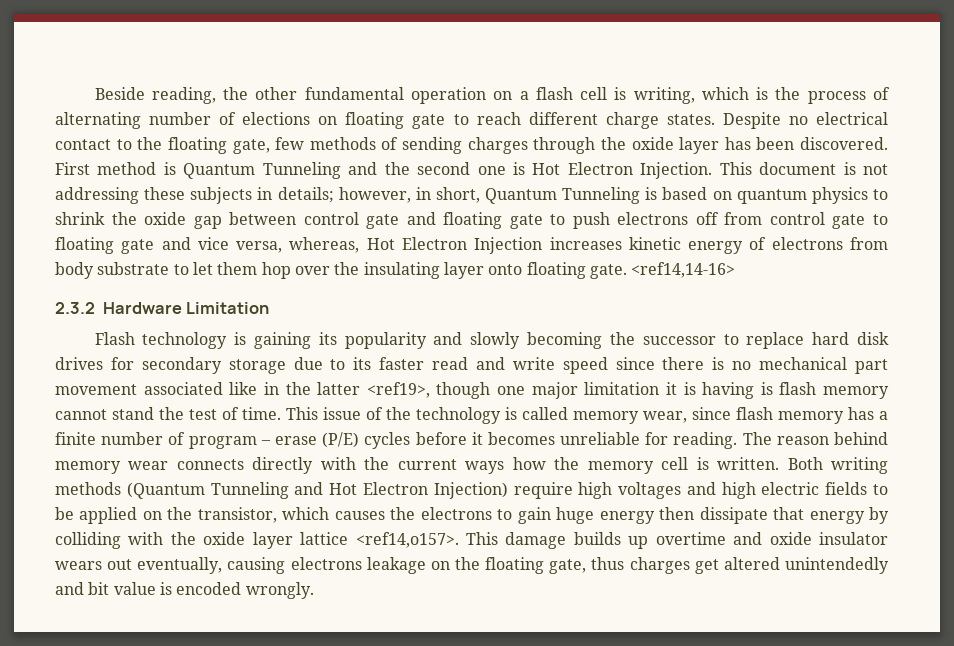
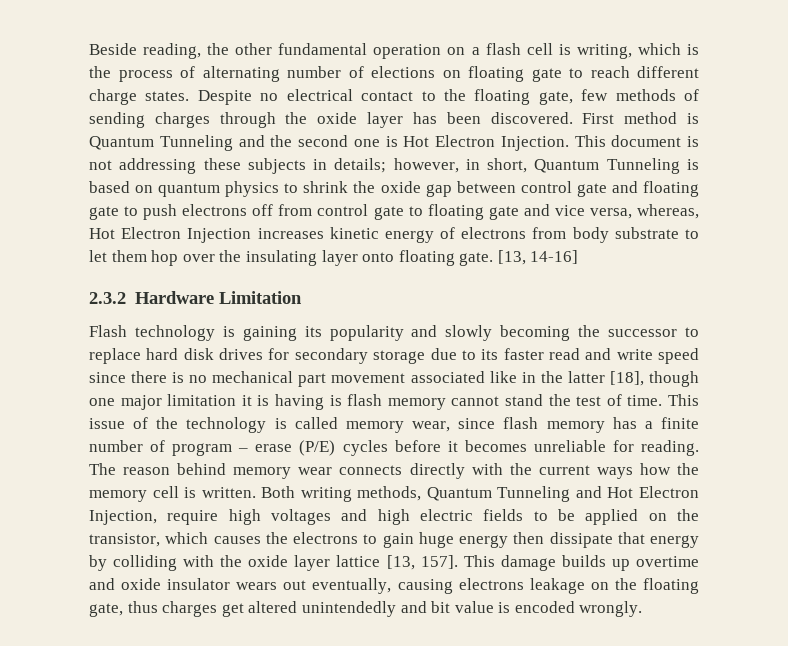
- <ref14,14-16>
+ [13, 14-16]
- Flash technology is gaining its popularity and slowly becoming the successor to replace hard disk drives for secondary storage due to its faster read and write speed since there is no mechanical part movement associated like in the latter <ref19>, though one major limitation it is having is flash memory cannot stand the test of time.
+ Flash technology is gaining its popularity and slowly becoming the successor to replace hard disk drives for secondary storage due to its faster read and write speed since there is no mechanical part movement associated like in the latter [18], though one major limitation it is having is flash memory cannot stand the test of time.
- Both writing methods (Quantum Tunneling and Hot Electron Injection) require high voltages and high electric fields to be applied on the transistor, which causes the electrons to gain huge energy then dissipate that energy by colliding with the oxide layer lattice <ref14,o157>.
+ Both writing methods, Quantum Tunneling and Hot Electron Injection, require high voltages and high electric fields to be applied on the transistor, which causes the electrons to gain huge energy then dissipate that energy by colliding with the oxide layer lattice [13, 157].

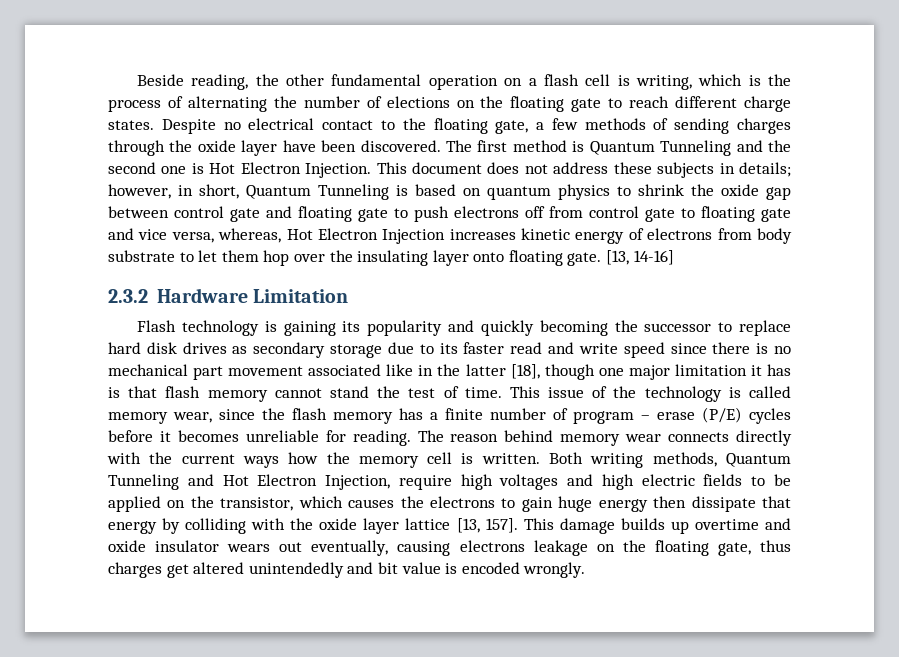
- Beside reading, the other fundamental operation on a flash cell is writing, which is the process of alternating number of elections on floating gate to reach different charge states.
+ Beside reading, the other fundamental operation on a flash cell is writing, which is the process of alternating the number of elections on the floating gate to reach different charge states.
- Despite no electrical contact to the floating gate, few methods of sending charges through the oxide layer has been discovered.
+ Despite no electrical contact to the floating gate, a few methods of sending charges through the oxide layer have been discovered.
- First method is Quantum Tunneling and the second one is Hot Electron Injection.
+ The first method is Quantum Tunneling and the second one is Hot Electron Injection.
- This document is not addressing these subjects in details;
+ This document does not address these subjects in details;
- Flash technology is gaining its popularity and slowly becoming the successor to replace hard disk drives for secondary storage due to its faster read and write speed since there is no mechanical part movement associated like in the latter [18], though one major limitation it is having is flash memory cannot stand the test of time.
+ Flash technology is gaining its popularity and quickly becoming the successor to replace hard disk drives as secondary storage due to its faster read and write speed since there is no mechanical part movement associated like in the latter [18], though one major limitation it has is that flash memory cannot stand the test of time.
- This issue of the technology is called memory wear, since flash memory has a finite number of program – erase (P/E) cycles before it becomes unreliable for reading.
+ This issue of the technology is called memory wear, since the flash memory has a finite number of program – erase (P/E) cycles before it becomes unreliable for reading.

